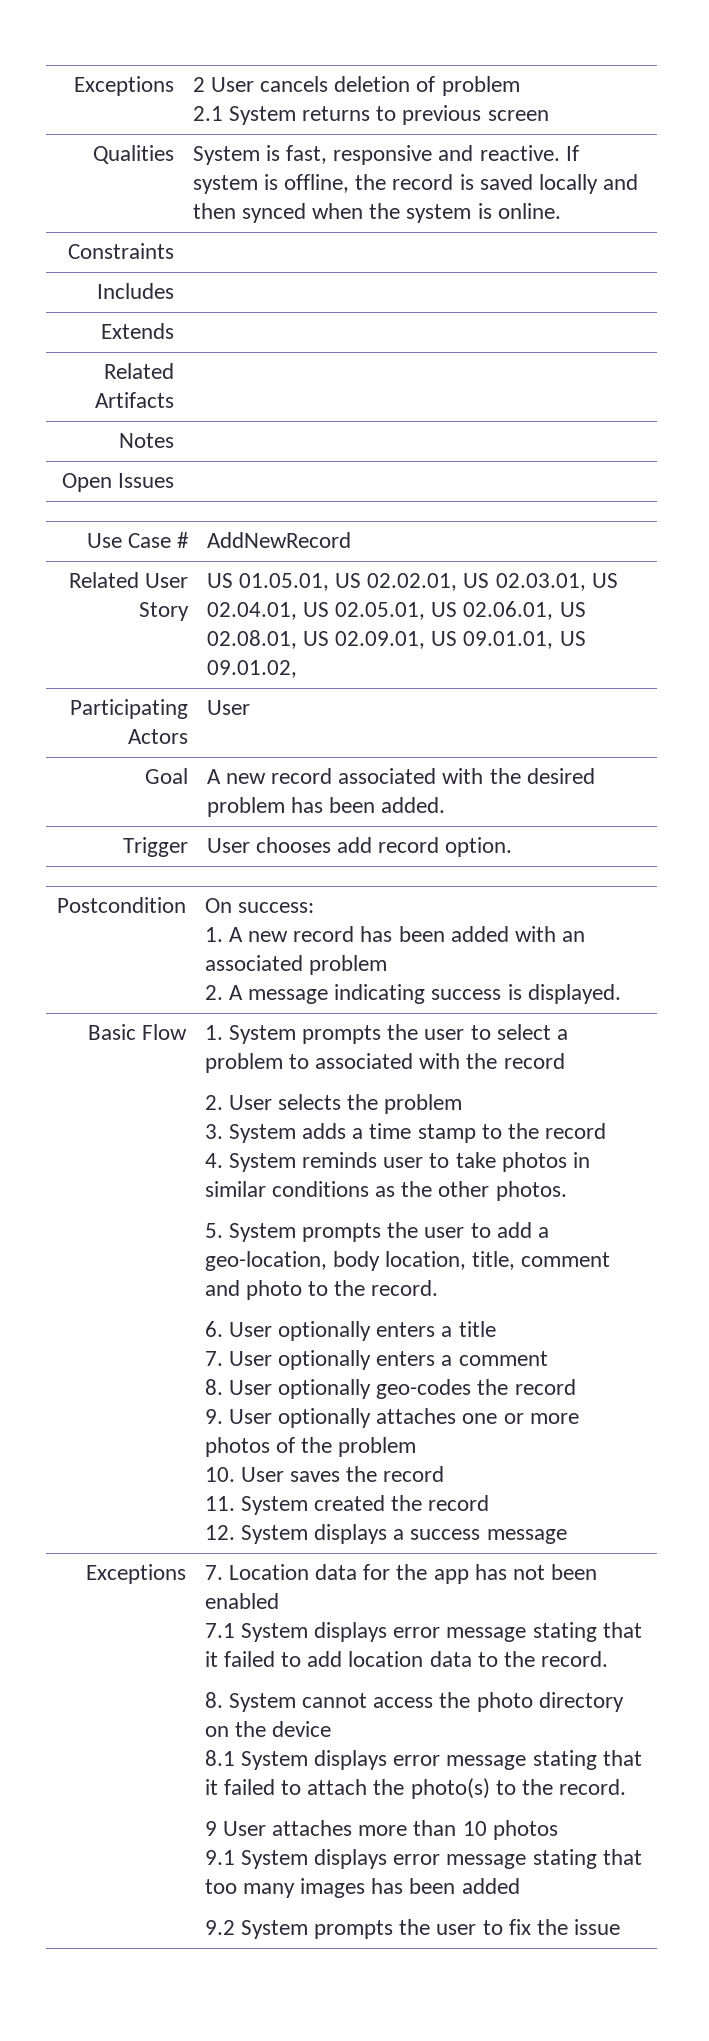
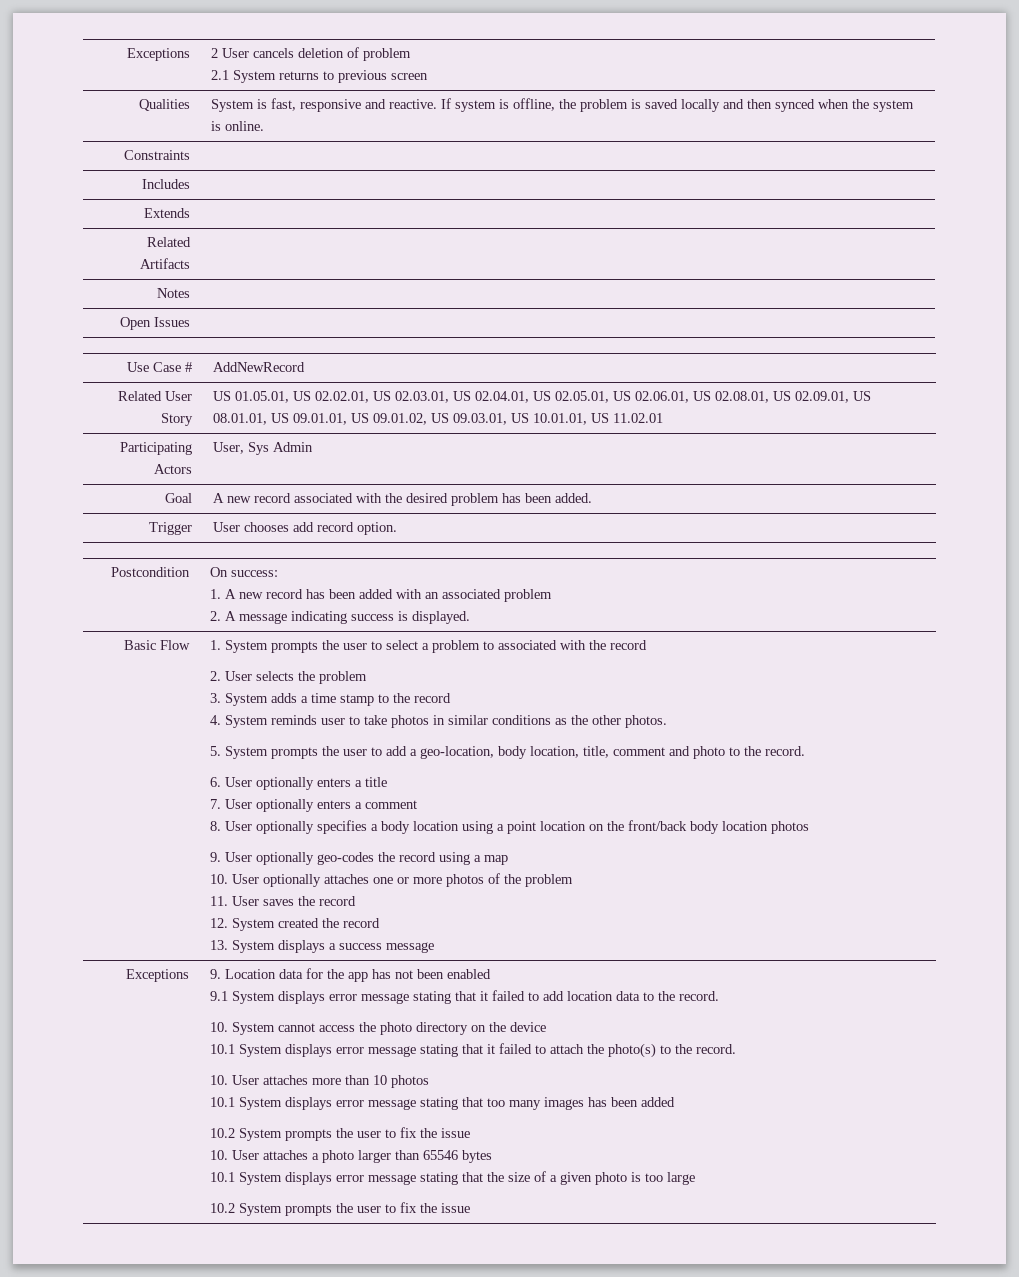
- Qualities | System is fast, responsive and reactive. If system is offline, the record is saved locally and then synced when the system is online.
+ Qualities | System is fast, responsive and reactive. If system is offline, the problem is saved locally and then synced when the system is online.
- Related User Story | US 01.05.01, US 02.02.01, US 02.03.01, US 02.04.01, US 02.05.01, US 02.06.01, US 02.08.01, US 02.09.01, US 09.01.01, US 09.01.02,
+ Related User Story | US 01.05.01, US 02.02.01, US 02.03.01, US 02.04.01, US 02.05.01, US 02.06.01, US 02.08.01, US 02.09.01, US 08.01.01, US 09.01.01, US 09.01.02, US 09.03.01, US 10.01.01, US 11.02.01
- Participating Actors | User
+ Participating Actors | User, Sys Admin
- 8. User optionally geo-codes the record
- 9. User optionally attaches one or more photos of the problem
+ 8. User optionally specifies a body location using a point location on the front/back body location photos
+ 9. User optionally geo-codes the record using a map
+ 10. User optionally attaches one or more photos of the problem
- 10. User saves the record
+ 11. User saves the record
- 11. System created the record
+ 12. System created the record
- 12. System displays a success message
+ 13. System displays a success message
- 7. Location data for the app has not been enabled
+ 9. Location data for the app has not been enabled
- 7.1 System displays error message stating that it failed to add location data to the record.
+ 9.1 System displays error message stating that it failed to add location data to the record.
- 8. System cannot access the photo directory on the device
+ 10. System cannot access the photo directory on the device
- 8.1 System displays error message stating that it failed to attach the photo(s) to the record.
+ 10.1 System displays error message stating that it failed to attach the photo(s) to the record.
- 9 User attaches more than 10 photos
+ 10. User attaches more than 10 photos
- 9.1 System displays error message stating that too many images has been added
- 9.2 System prompts the user to fix the issue
+ 10.1 System displays error message stating that too many images has been added
+ 10.2 System prompts the user to fix the issue
+ 10. User attaches a photo larger than 65546 bytes
+ 10.1 System displays error message stating that the size of a given photo is too large
+ 10.2 System prompts the user to fix the issue

